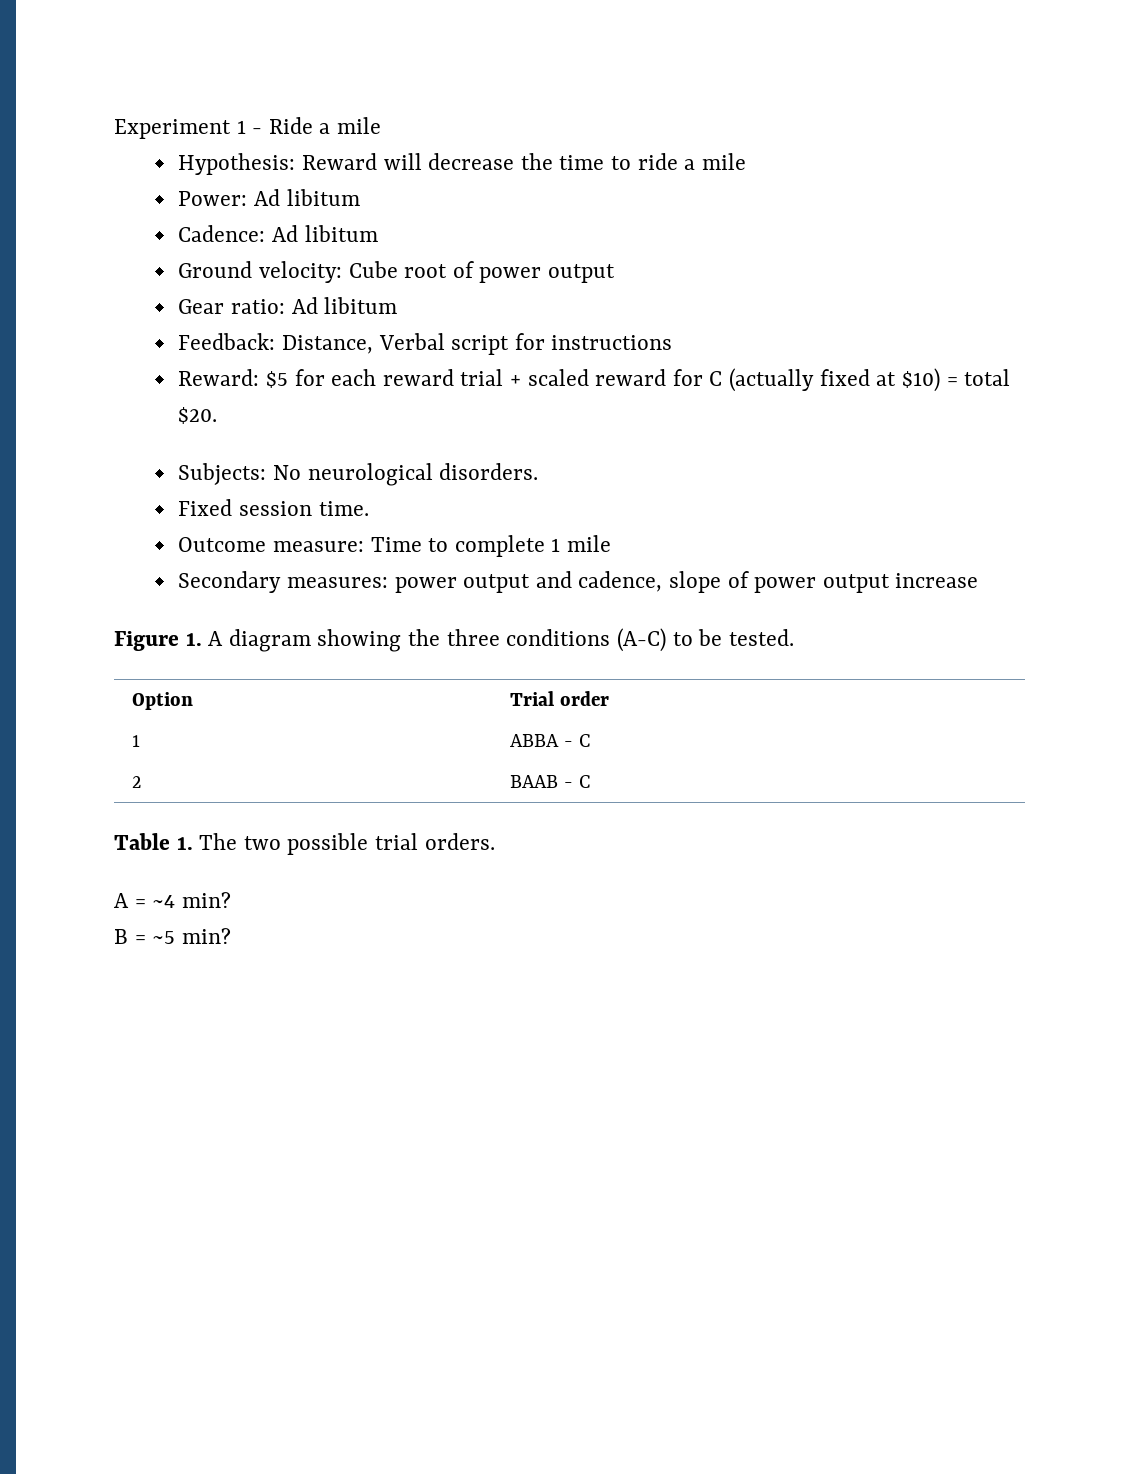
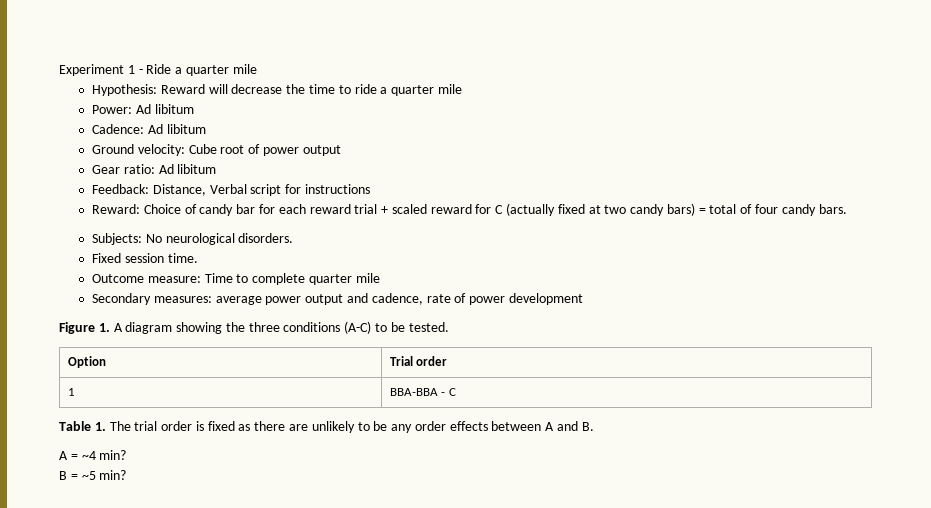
- Experiment 1 - Ride a mile
+ Experiment 1 - Ride a quarter mile
- Hypothesis: Reward will decrease the time to ride a mile
+ Hypothesis: Reward will decrease the time to ride a quarter mile
- Reward: $5 for each reward trial + scaled reward for C (actually fixed at $10) = total $20.
+ Reward: Choice of candy bar for each reward trial + scaled reward for C (actually fixed at two candy bars) = total of four candy bars.
- Outcome measure: Time to complete 1 mile
+ Outcome measure: Time to complete quarter mile
- Secondary measures: power output and cadence, slope of power output increase
+ Secondary measures: average power output and cadence, rate of power development
- 1 | ABBA - C
- 2 | BAAB - C
+ 1 | BBA-BBA - C
- Table 1. The two possible trial orders.
+ Table 1. The trial order is fixed as there are unlikely to be any order effects between A and B.

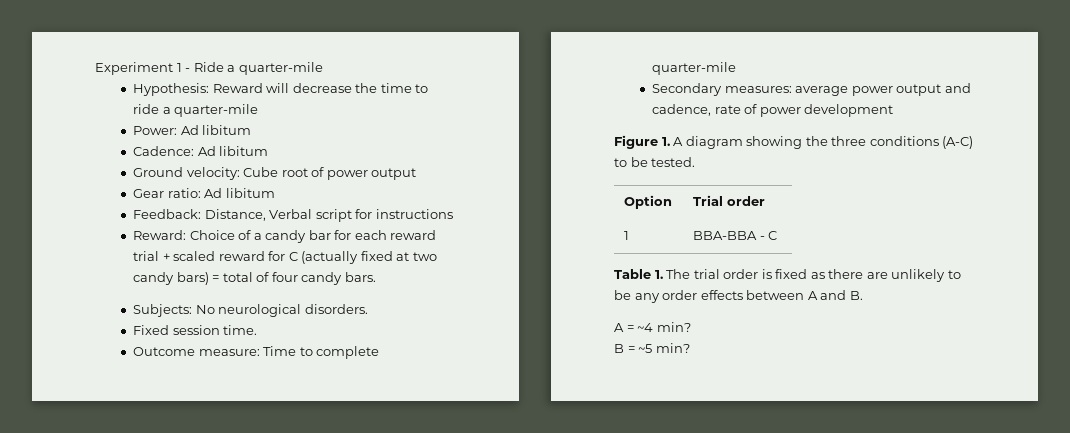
- Experiment 1 - Ride a quarter mile
+ Experiment 1 - Ride a quarter-mile
- Hypothesis: Reward will decrease the time to ride a quarter mile
+ Hypothesis: Reward will decrease the time to ride a quarter-mile
- Reward: Choice of candy bar for each reward trial + scaled reward for C (actually fixed at two candy bars) = total of four candy bars.
+ Reward: Choice of a candy bar for each reward trial + scaled reward for C (actually fixed at two candy bars) = total of four candy bars.
- Outcome measure: Time to complete quarter mile
+ Outcome measure: Time to complete quarter-mile

